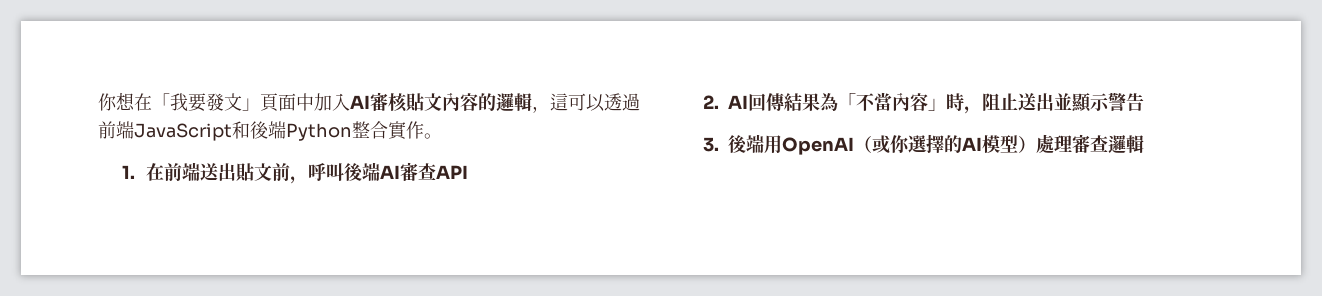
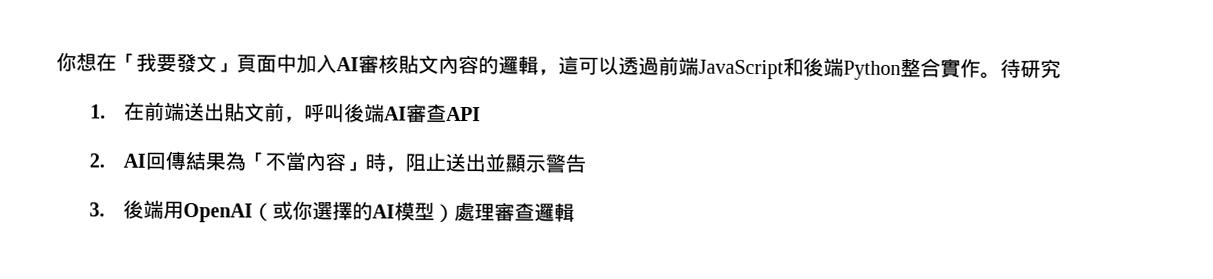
+ 待研究

